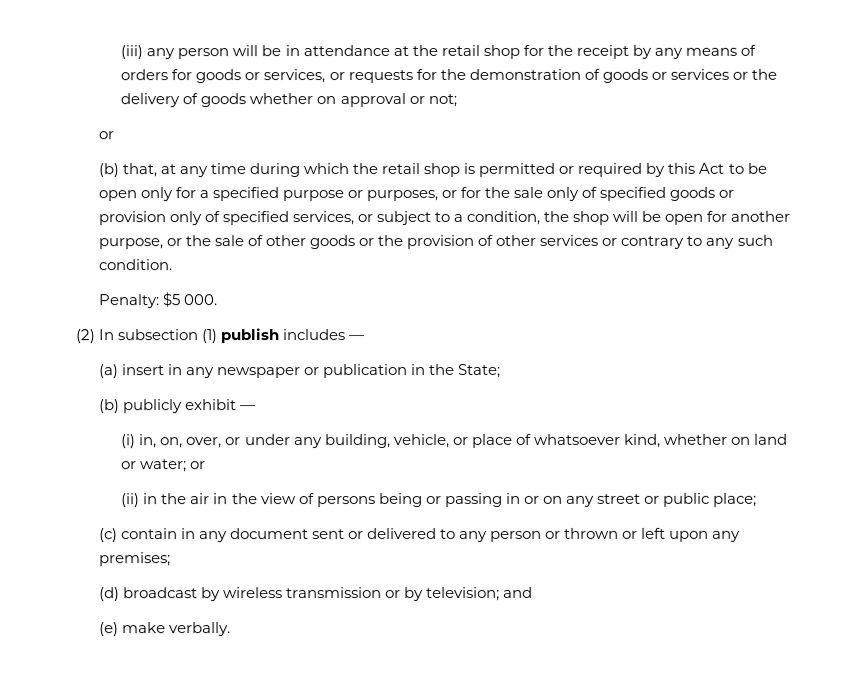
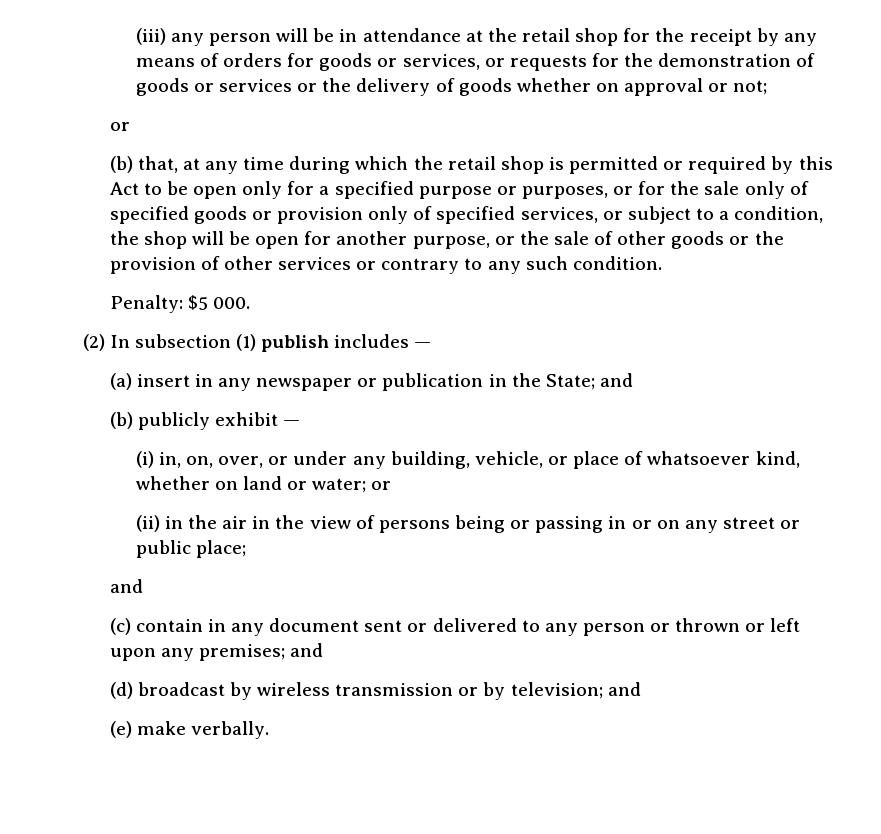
- (a) insert in any newspaper or publication in the State;
+ (a) insert in any newspaper or publication in the State; and
  (ii) in the air in the view of persons being or passing in or on any street or public place;
+ and
- (c) contain in any document sent or delivered to any person or thrown or left upon any premises;
+ (c) contain in any document sent or delivered to any person or thrown or left upon any premises; and

